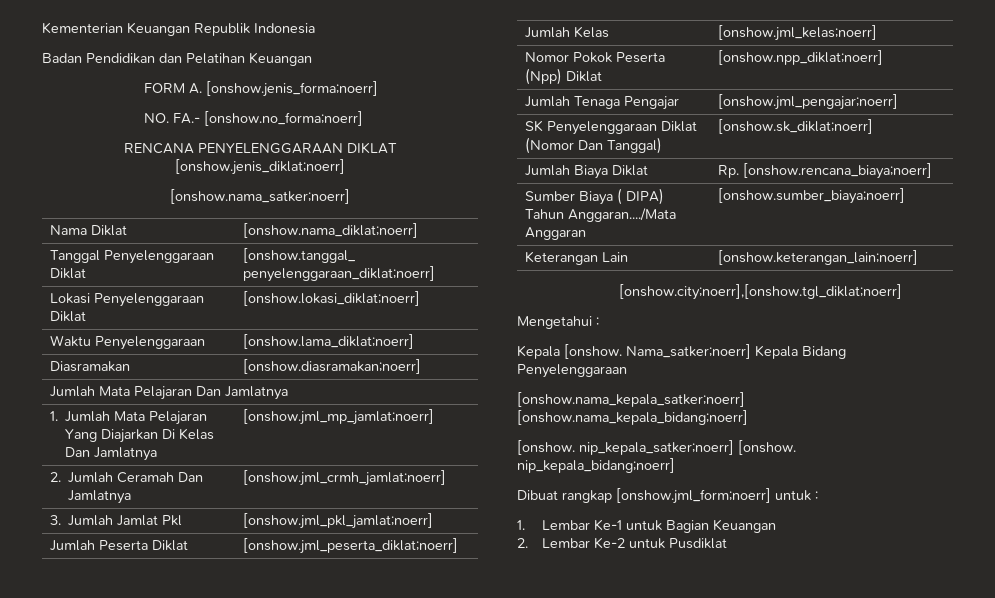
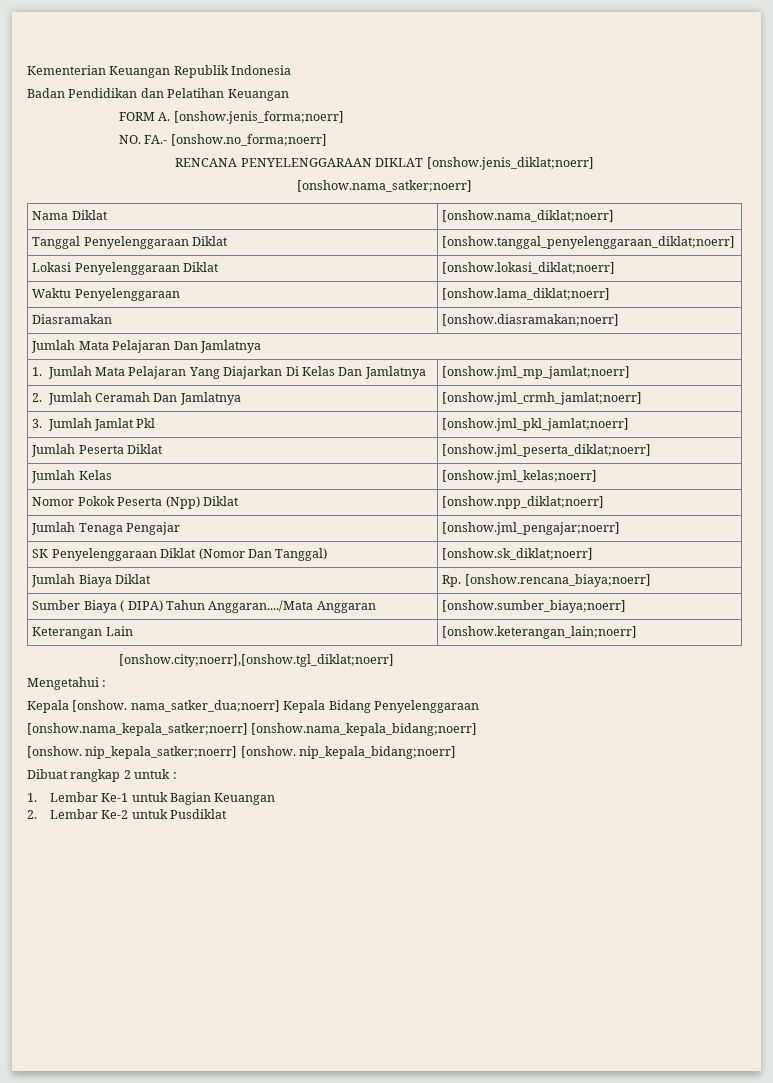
- Kepala [onshow. Nama_satker;noerr] Kepala Bidang Penyelenggaraan
+ Kepala [onshow. nama_satker_dua;noerr] Kepala Bidang Penyelenggaraan
- Dibuat rangkap [onshow.jml_form;noerr] untuk :
+ Dibuat rangkap 2 untuk :

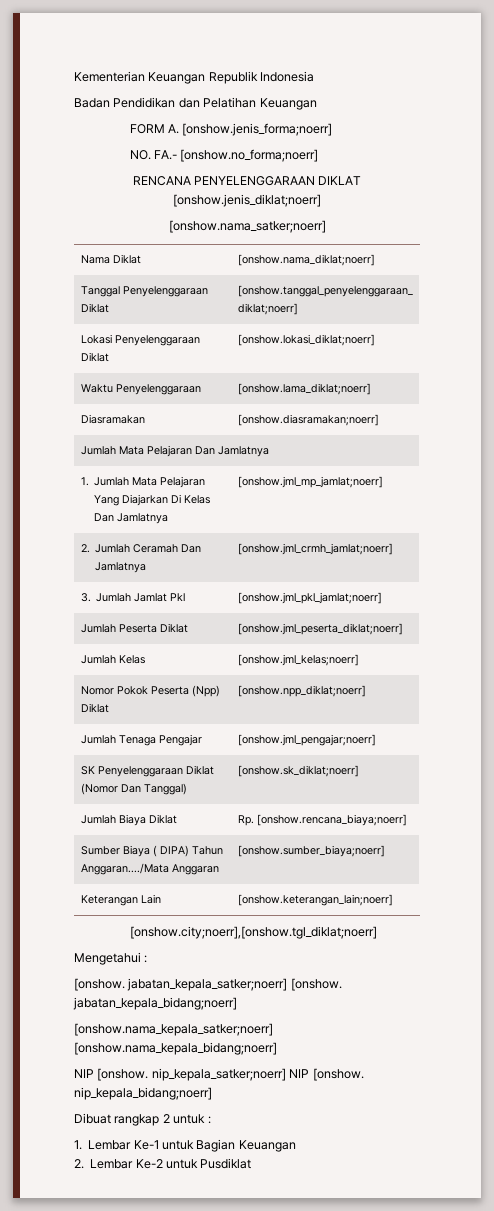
- Kepala [onshow. nama_satker_dua;noerr] Kepala Bidang Penyelenggaraan
+ [onshow. jabatan_kepala_satker;noerr] [onshow. jabatan_kepala_bidang;noerr]
- [onshow. nip_kepala_satker;noerr] [onshow. nip_kepala_bidang;noerr]
+ NIP [onshow. nip_kepala_satker;noerr] NIP [onshow. nip_kepala_bidang;noerr]

